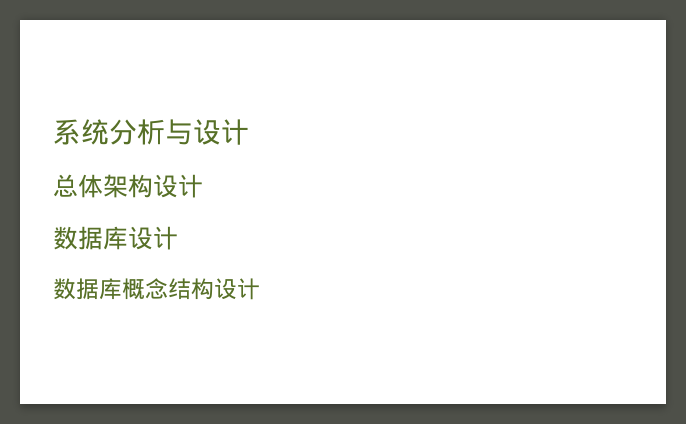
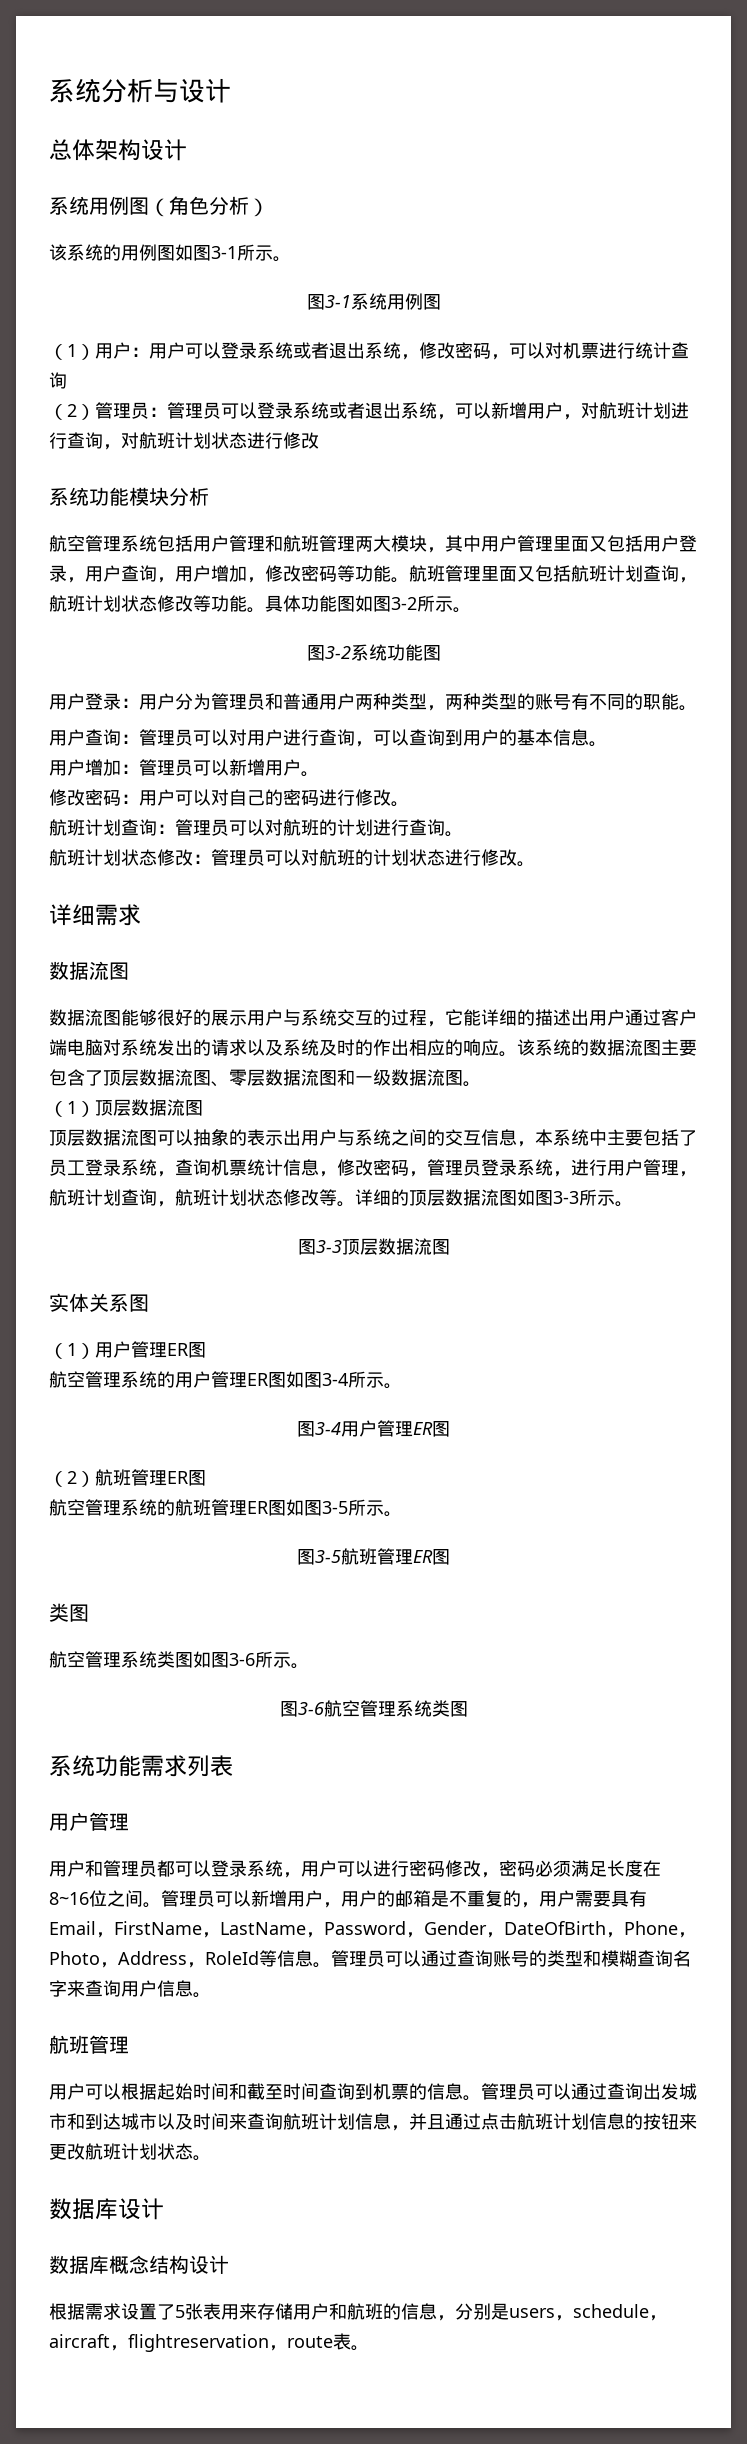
+ 系统用例图（角色分析）
+ 该系统的用例图如图3-1所示。
+ 图3-1系统用例图
+ （1）用户：用户可以登录系统或者退出系统，修改密码，可以对机票进行统计查询
+ （2）管理员：管理员可以登录系统或者退出系统，可以新增用户，对航班计划进行查询，对航班计划状态进行修改
+ 系统功能模块分析
+ 航空管理系统包括用户管理和航班管理两大模块，其中用户管理里面又包括用户登录，用户查询，用户增加，修改密码等功能。航班管理里面又包括航班计划查询，航班计划状态修改等功能。具体功能图如图3-2所示。
+ 图3-2系统功能图
+ 用户登录：用户分为管理员和普通用户两种类型，两种类型的账号有不同的职能。
+ 用户查询：管理员可以对用户进行查询，可以查询到用户的基本信息。
+ 用户增加：管理员可以新增用户。
+ 修改密码：用户可以对自己的密码进行修改。
+ 航班计划查询：管理员可以对航班的计划进行查询。
+ 航班计划状态修改：管理员可以对航班的计划状态进行修改。
+ 详细需求
+ 数据流图
+ 数据流图能够很好的展示用户与系统交互的过程，它能详细的描述出用户通过客户端电脑对系统发出的请求以及系统及时的作出相应的响应。该系统的数据流图主要包含了顶层数据流图、零层数据流图和一级数据流图。
+ （1）顶层数据流图
+ 顶层数据流图可以抽象的表示出用户与系统之间的交互信息，本系统中主要包括了员工登录系统，查询机票统计信息，修改密码，管理员登录系统，进行用户管理，航班计划查询，航班计划状态修改等。详细的顶层数据流图如图3-3所示。
+ 图3-3顶层数据流图
+ 实体关系图
+ （1）用户管理ER图
+ 航空管理系统的用户管理ER图如图3-4所示。
+ 图3-4用户管理ER图
+ （2）航班管理ER图
+ 航空管理系统的航班管理ER图如图3-5所示。
+ 图3-5航班管理ER图
+ 类图
+ 航空管理系统类图如图3-6所示。
+ 图3-6航空管理系统类图
+ 系统功能需求列表
+ 用户管理
+ 用户和管理员都可以登录系统，用户可以进行密码修改，密码必须满足长度在8~16位之间。管理员可以新增用户，用户的邮箱是不重复的，用户需要具有Email，FirstName，LastName，Password，Gender，DateOfBirth，Phone，Photo，Address，RoleId等信息。管理员可以通过查询账号的类型和模糊查询名字来查询用户信息。
+ 航班管理
+ 用户可以根据起始时间和截至时间查询到机票的信息。管理员可以通过查询出发城市和到达城市以及时间来查询航班计划信息，并且通过点击航班计划信息的按钮来更改航班计划状态。
+ 根据需求设置了5张表用来存储用户和航班的信息，分别是users，schedule，aircraft，flightreservation，route表。

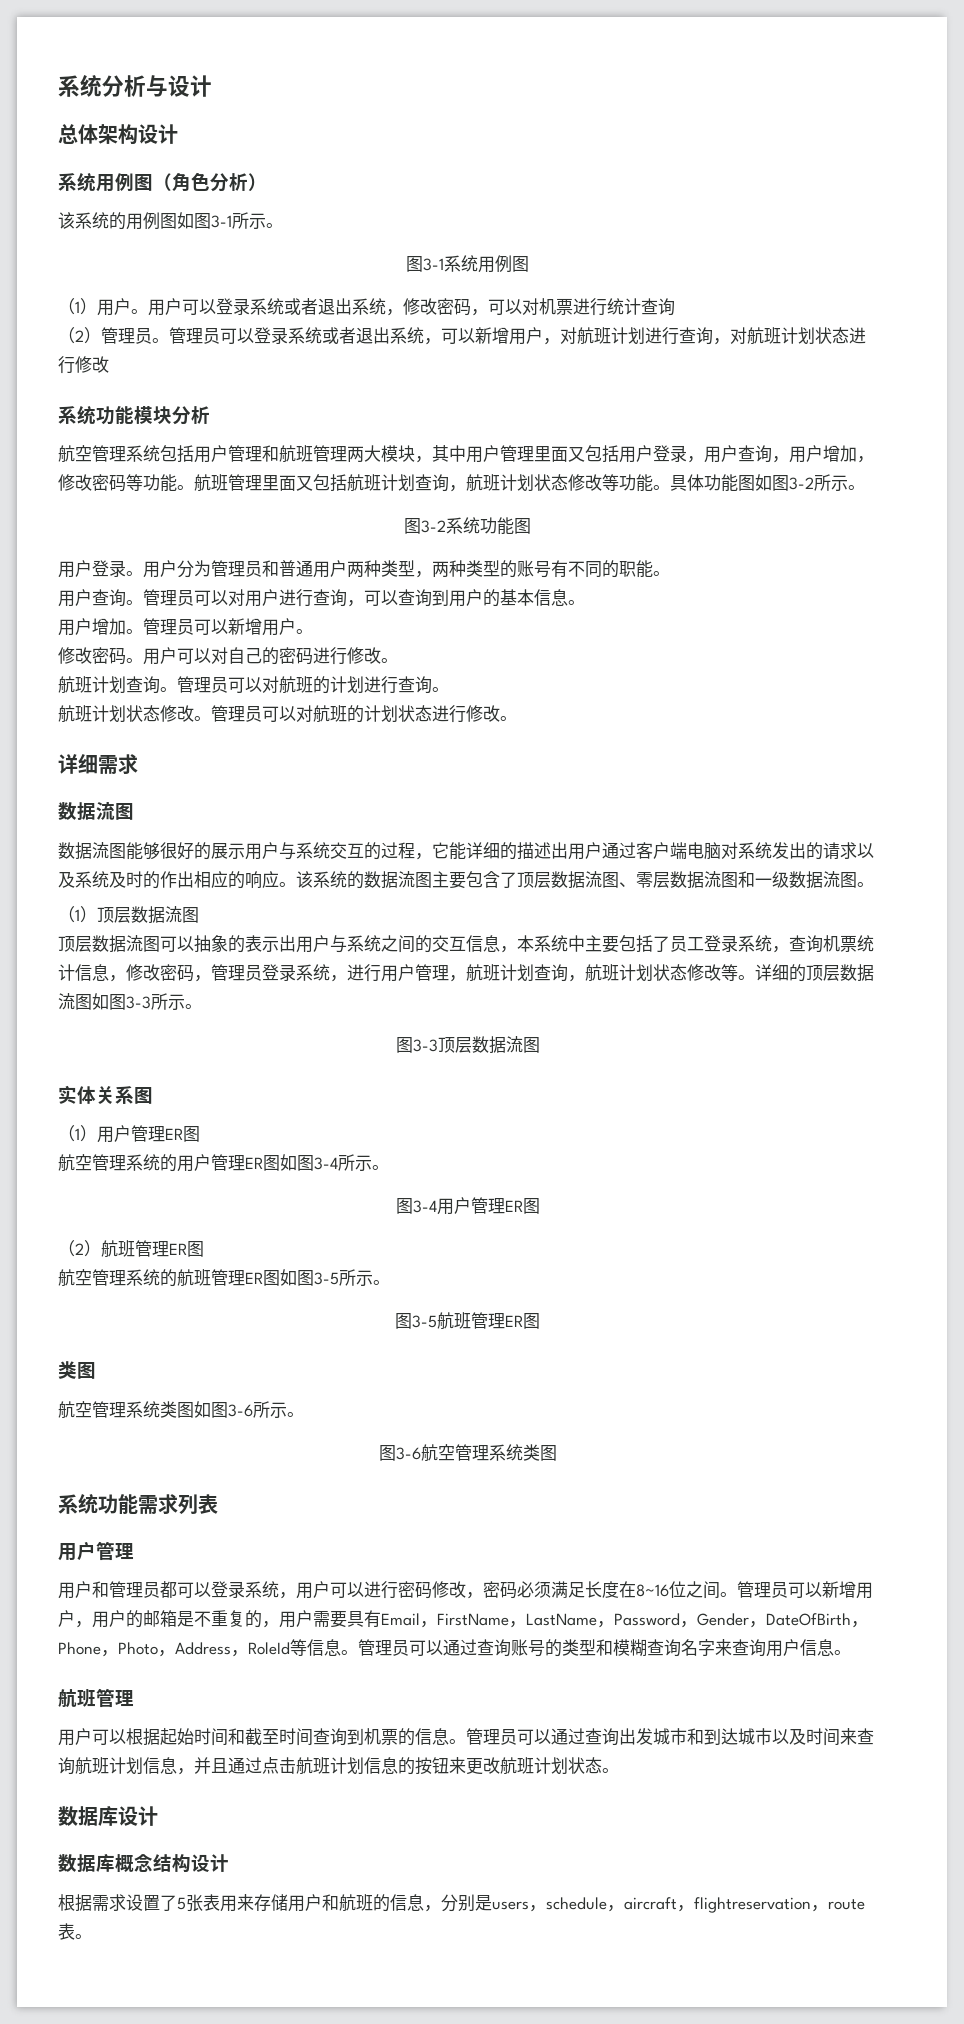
- （1）用户：用户可以登录系统或者退出系统，修改密码，可以对机票进行统计查询
+ （1）用户。用户可以登录系统或者退出系统，修改密码，可以对机票进行统计查询
- （2）管理员：管理员可以登录系统或者退出系统，可以新增用户，对航班计划进行查询，对航班计划状态进行修改
+ （2）管理员。管理员可以登录系统或者退出系统，可以新增用户，对航班计划进行查询，对航班计划状态进行修改
- 用户登录：用户分为管理员和普通用户两种类型，两种类型的账号有不同的职能。
+ 用户登录。用户分为管理员和普通用户两种类型，两种类型的账号有不同的职能。
- 用户查询：管理员可以对用户进行查询，可以查询到用户的基本信息。
+ 用户查询。管理员可以对用户进行查询，可以查询到用户的基本信息。
- 用户增加：管理员可以新增用户。
+ 用户增加。管理员可以新增用户。
- 修改密码：用户可以对自己的密码进行修改。
+ 修改密码。用户可以对自己的密码进行修改。
- 航班计划查询：管理员可以对航班的计划进行查询。
+ 航班计划查询。管理员可以对航班的计划进行查询。
- 航班计划状态修改：管理员可以对航班的计划状态进行修改。
+ 航班计划状态修改。管理员可以对航班的计划状态进行修改。

